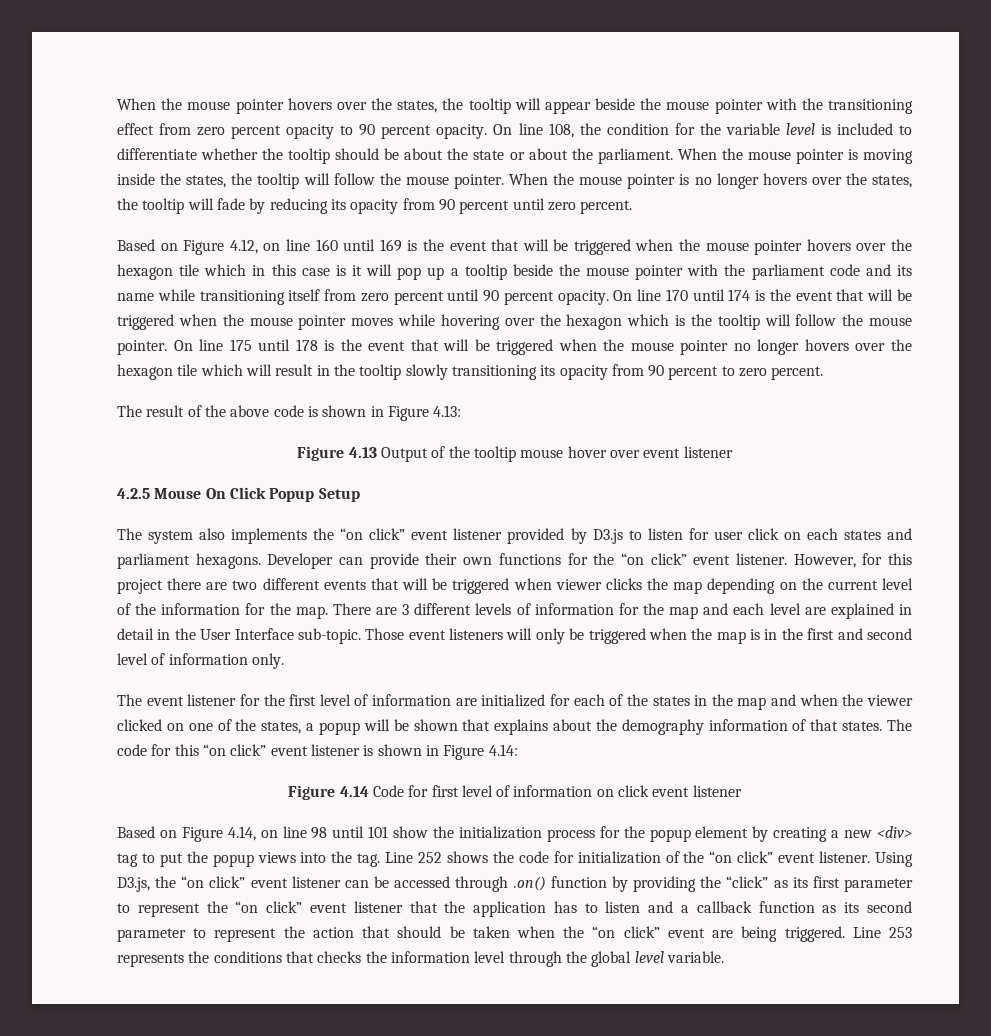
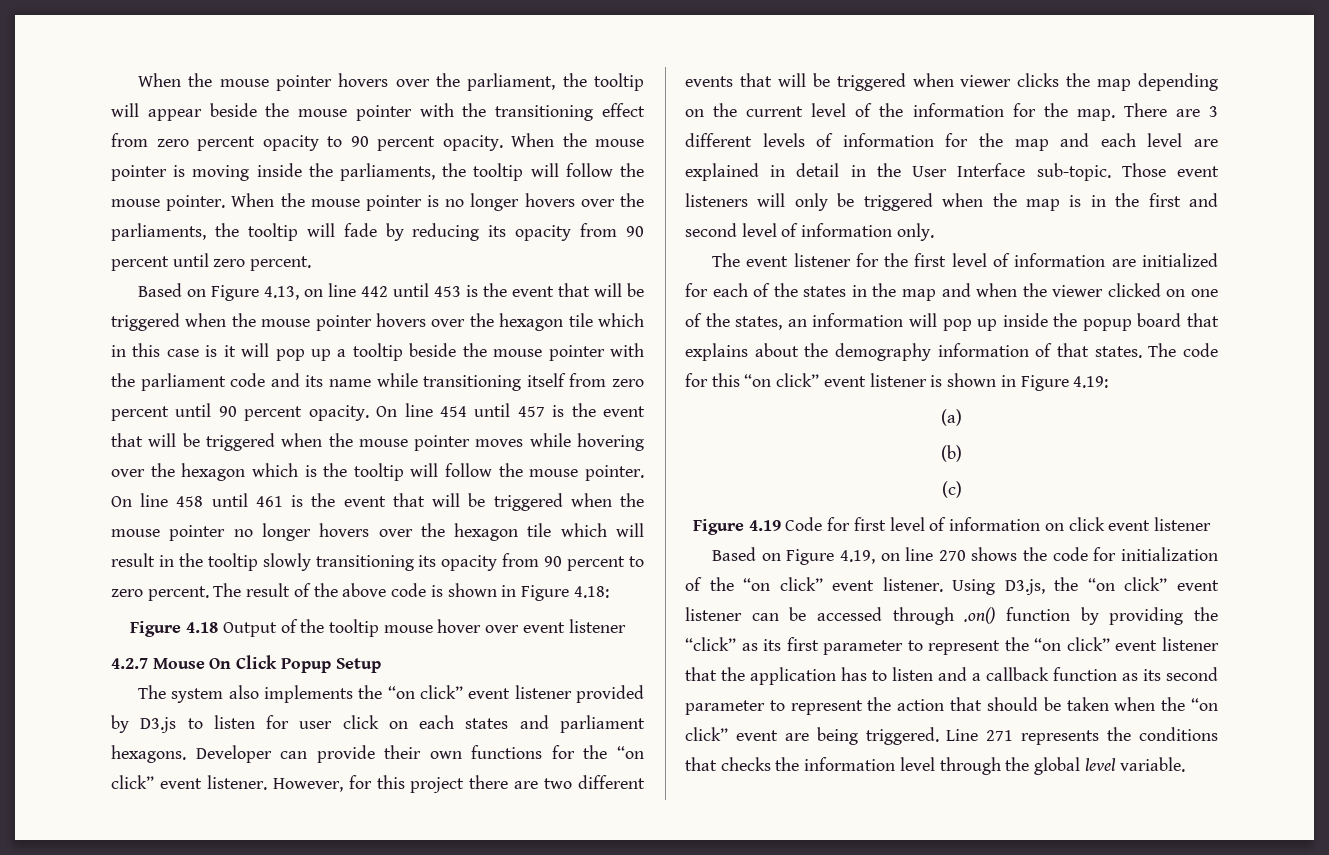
- When the mouse pointer hovers over the states, the tooltip will appear beside the mouse pointer with the transitioning effect from zero percent opacity to 90 percent opacity.
+ When the mouse pointer hovers over the parliament, the tooltip will appear beside the mouse pointer with the transitioning effect from zero percent opacity to 90 percent opacity.
- On line 108, the condition for the variable level is included to differentiate whether the tooltip should be about the state or about the parliament.
- When the mouse pointer is moving inside the states, the tooltip will follow the mouse pointer.
+ When the mouse pointer is moving inside the parliaments, the tooltip will follow the mouse pointer.
- When the mouse pointer is no longer hovers over the states, the tooltip will fade by reducing its opacity from 90 percent until zero percent.
+ When the mouse pointer is no longer hovers over the parliaments, the tooltip will fade by reducing its opacity from 90 percent until zero percent.
- Based on Figure 4.12, on line 160 until 169 is the event that will be triggered when the mouse pointer hovers over the hexagon tile which in this case is it will pop up a tooltip beside the mouse pointer with the parliament code and its name while transitioning itself from zero percent until 90 percent opacity.
+ Based on Figure 4.13, on line 442 until 453 is the event that will be triggered when the mouse pointer hovers over the hexagon tile which in this case is it will pop up a tooltip beside the mouse pointer with the parliament code and its name while transitioning itself from zero percent until 90 percent opacity.
- On line 170 until 174 is the event that will be triggered when the mouse pointer moves while hovering over the hexagon which is the tooltip will follow the mouse pointer.
+ On line 454 until 457 is the event that will be triggered when the mouse pointer moves while hovering over the hexagon which is the tooltip will follow the mouse pointer.
- On line 175 until 178 is the event that will be triggered when the mouse pointer no longer hovers over the hexagon tile which will result in the tooltip slowly transitioning its opacity from 90 percent to zero percent.
- The result of the above code is shown in Figure 4.13:
- Figure 4.13 Output of the tooltip mouse hover over event listener
+ On line 458 until 461 is the event that will be triggered when the mouse pointer no longer hovers over the hexagon tile which will result in the tooltip slowly transitioning its opacity from 90 percent to zero percent. The result of the above code is shown in Figure 4.18:
+ Figure 4.18 Output of the tooltip mouse hover over event listener
- 4.2.5 Mouse On Click Popup Setup
+ 4.2.7 Mouse On Click Popup Setup
- The event listener for the first level of information are initialized for each of the states in the map and when the viewer clicked on one of the states, a popup will be shown that explains about the demography information of that states.
+ The event listener for the first level of information are initialized for each of the states in the map and when the viewer clicked on one of the states, an information will pop up inside the popup board that explains about the demography information of that states.
- The code for this “on click” event listener is shown in Figure 4.14:
- Figure 4.14 Code for first level of information on click event listener
+ The code for this “on click” event listener is shown in Figure 4.19:
+ (a)
+ (b)
+ (c)
+ Figure 4.19 Code for first level of information on click event listener
- Based on Figure 4.14, on line 98 until 101 show the initialization process for the popup element by creating a new <div> tag to put the popup views into the tag. Line 252 shows the code for initialization of the “on click” event listener.
+ Based on Figure 4.19, on line 270 shows the code for initialization of the “on click” event listener.
- Line 253 represents the conditions that checks the information level through the global level variable.
+ Line 271 represents the conditions that checks the information level through the global level variable.

